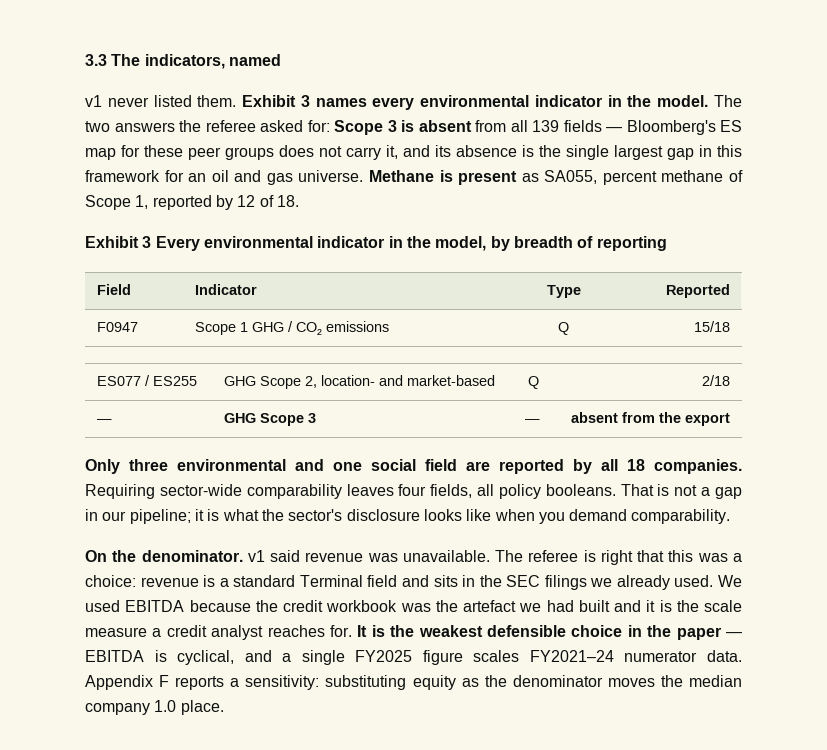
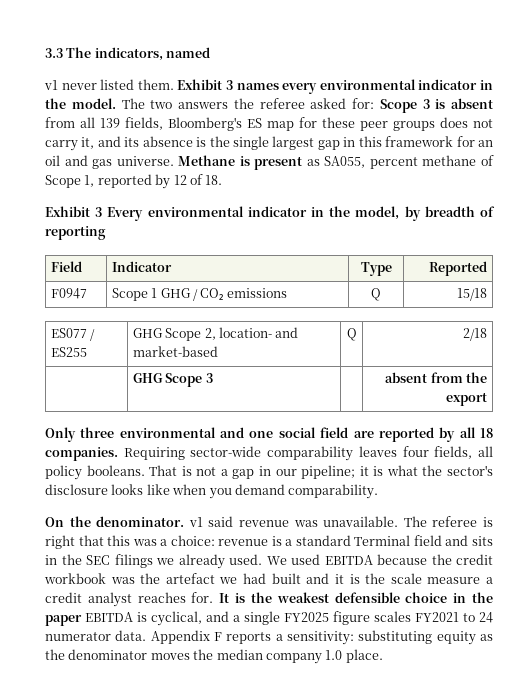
- The two answers the referee asked for: Scope 3 is absent from all 139 fields — Bloomberg's ES map for these peer groups does not carry it, and its absence is the single largest gap in this framework for an oil and gas universe.
+ The two answers the referee asked for: Scope 3 is absent from all 139 fields, Bloomberg's ES map for these peer groups does not carry it, and its absence is the single largest gap in this framework for an oil and gas universe.
- — | GHG Scope 3 | — | absent from the export
+ | GHG Scope 3 | | absent from the export
- It is the weakest defensible choice in the paper — EBITDA is cyclical, and a single FY2025 figure scales FY2021–24 numerator data.
+ It is the weakest defensible choice in the paper EBITDA is cyclical, and a single FY2025 figure scales FY2021 to 24 numerator data.

